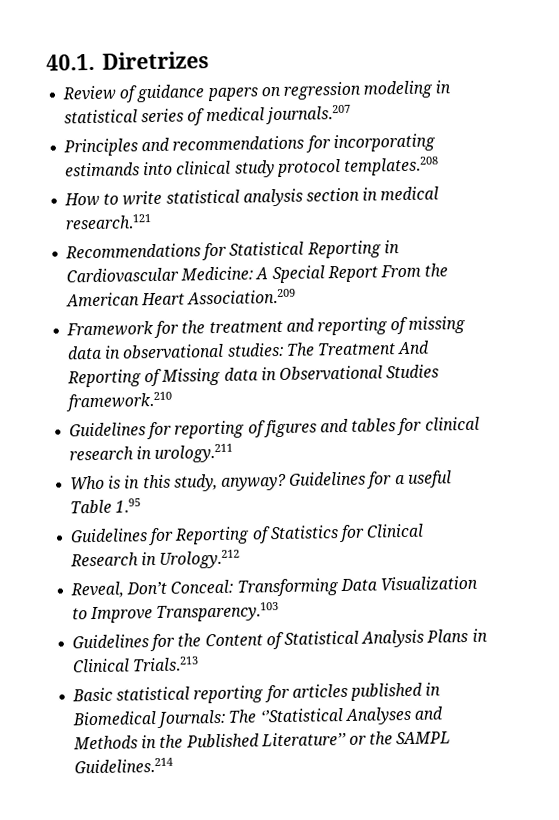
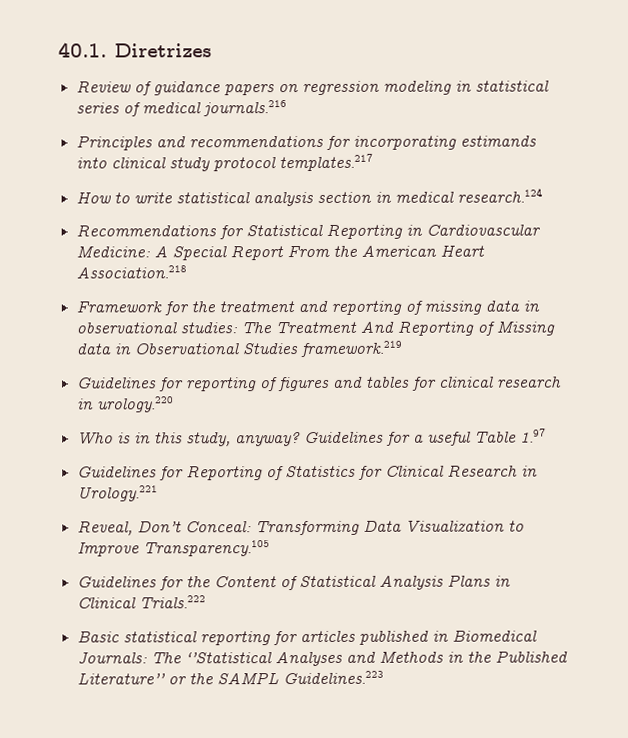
- Review of guidance papers on regression modeling in statistical series of medical journals.207
+ Review of guidance papers on regression modeling in statistical series of medical journals.216
- Principles and recommendations for incorporating estimands into clinical study protocol templates.208
+ Principles and recommendations for incorporating estimands into clinical study protocol templates.217
- How to write statistical analysis section in medical research.121
+ How to write statistical analysis section in medical research.124
- Recommendations for Statistical Reporting in Cardiovascular Medicine: A Special Report From the American Heart Association.209
+ Recommendations for Statistical Reporting in Cardiovascular Medicine: A Special Report From the American Heart Association.218
- Framework for the treatment and reporting of missing data in observational studies: The Treatment And Reporting of Missing data in Observational Studies framework.210
+ Framework for the treatment and reporting of missing data in observational studies: The Treatment And Reporting of Missing data in Observational Studies framework.219
- Guidelines for reporting of figures and tables for clinical research in urology.211
+ Guidelines for reporting of figures and tables for clinical research in urology.220
- Guidelines for a useful Table 1.95
+ Guidelines for a useful Table 1.97
- Guidelines for Reporting of Statistics for Clinical Research in Urology.212
+ Guidelines for Reporting of Statistics for Clinical Research in Urology.221
- Reveal, Don’t Conceal: Transforming Data Visualization to Improve Transparency.103
+ Reveal, Don’t Conceal: Transforming Data Visualization to Improve Transparency.105
- Guidelines for the Content of Statistical Analysis Plans in Clinical Trials.213
+ Guidelines for the Content of Statistical Analysis Plans in Clinical Trials.222
- Basic statistical reporting for articles published in Biomedical Journals: The ‘’Statistical Analyses and Methods in the Published Literature’’ or the SAMPL Guidelines.214
+ Basic statistical reporting for articles published in Biomedical Journals: The ‘’Statistical Analyses and Methods in the Published Literature’’ or the SAMPL Guidelines.223

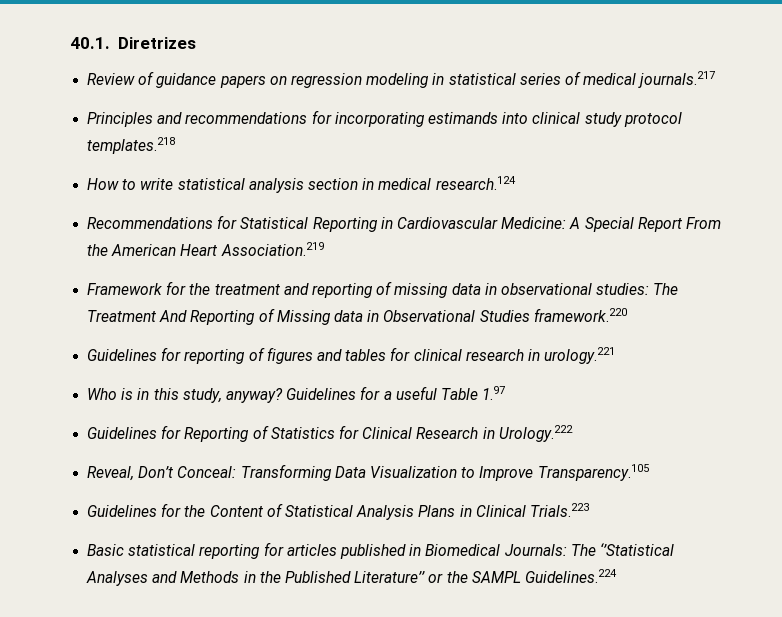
- Review of guidance papers on regression modeling in statistical series of medical journals.216
+ Review of guidance papers on regression modeling in statistical series of medical journals.217
- Principles and recommendations for incorporating estimands into clinical study protocol templates.217
+ Principles and recommendations for incorporating estimands into clinical study protocol templates.218
- Recommendations for Statistical Reporting in Cardiovascular Medicine: A Special Report From the American Heart Association.218
+ Recommendations for Statistical Reporting in Cardiovascular Medicine: A Special Report From the American Heart Association.219
- Framework for the treatment and reporting of missing data in observational studies: The Treatment And Reporting of Missing data in Observational Studies framework.219
+ Framework for the treatment and reporting of missing data in observational studies: The Treatment And Reporting of Missing data in Observational Studies framework.220
- Guidelines for reporting of figures and tables for clinical research in urology.220
+ Guidelines for reporting of figures and tables for clinical research in urology.221
- Guidelines for Reporting of Statistics for Clinical Research in Urology.221
+ Guidelines for Reporting of Statistics for Clinical Research in Urology.222
- Guidelines for the Content of Statistical Analysis Plans in Clinical Trials.222
+ Guidelines for the Content of Statistical Analysis Plans in Clinical Trials.223
- Basic statistical reporting for articles published in Biomedical Journals: The ‘’Statistical Analyses and Methods in the Published Literature’’ or the SAMPL Guidelines.223
+ Basic statistical reporting for articles published in Biomedical Journals: The ‘’Statistical Analyses and Methods in the Published Literature’’ or the SAMPL Guidelines.224

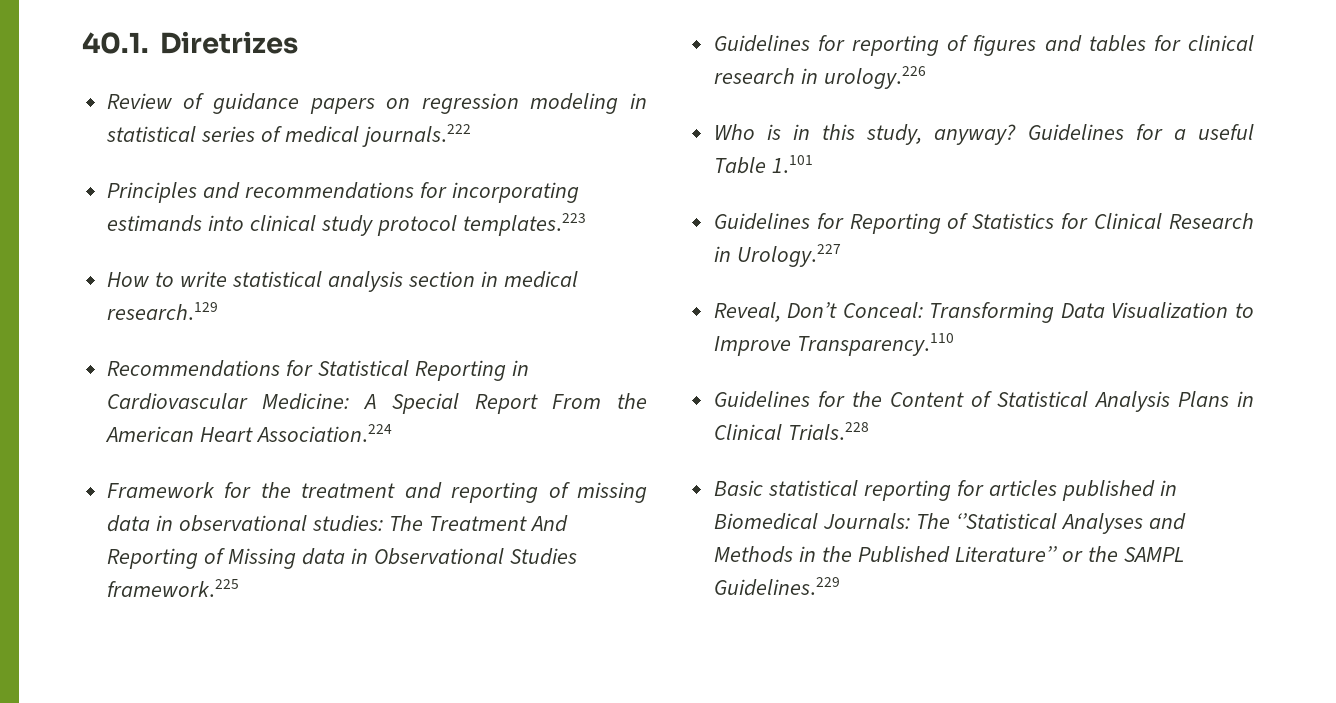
- Review of guidance papers on regression modeling in statistical series of medical journals.217
+ Review of guidance papers on regression modeling in statistical series of medical journals.222
- Principles and recommendations for incorporating estimands into clinical study protocol templates.218
+ Principles and recommendations for incorporating estimands into clinical study protocol templates.223
- How to write statistical analysis section in medical research.124
+ How to write statistical analysis section in medical research.129
- Recommendations for Statistical Reporting in Cardiovascular Medicine: A Special Report From the American Heart Association.219
+ Recommendations for Statistical Reporting in Cardiovascular Medicine: A Special Report From the American Heart Association.224
- Framework for the treatment and reporting of missing data in observational studies: The Treatment And Reporting of Missing data in Observational Studies framework.220
+ Framework for the treatment and reporting of missing data in observational studies: The Treatment And Reporting of Missing data in Observational Studies framework.225
- Guidelines for reporting of figures and tables for clinical research in urology.221
+ Guidelines for reporting of figures and tables for clinical research in urology.226
- Guidelines for a useful Table 1.97
+ Guidelines for a useful Table 1.101
- Guidelines for Reporting of Statistics for Clinical Research in Urology.222
+ Guidelines for Reporting of Statistics for Clinical Research in Urology.227
- Reveal, Don’t Conceal: Transforming Data Visualization to Improve Transparency.105
+ Reveal, Don’t Conceal: Transforming Data Visualization to Improve Transparency.110
- Guidelines for the Content of Statistical Analysis Plans in Clinical Trials.223
+ Guidelines for the Content of Statistical Analysis Plans in Clinical Trials.228
- Basic statistical reporting for articles published in Biomedical Journals: The ‘’Statistical Analyses and Methods in the Published Literature’’ or the SAMPL Guidelines.224
+ Basic statistical reporting for articles published in Biomedical Journals: The ‘’Statistical Analyses and Methods in the Published Literature’’ or the SAMPL Guidelines.229

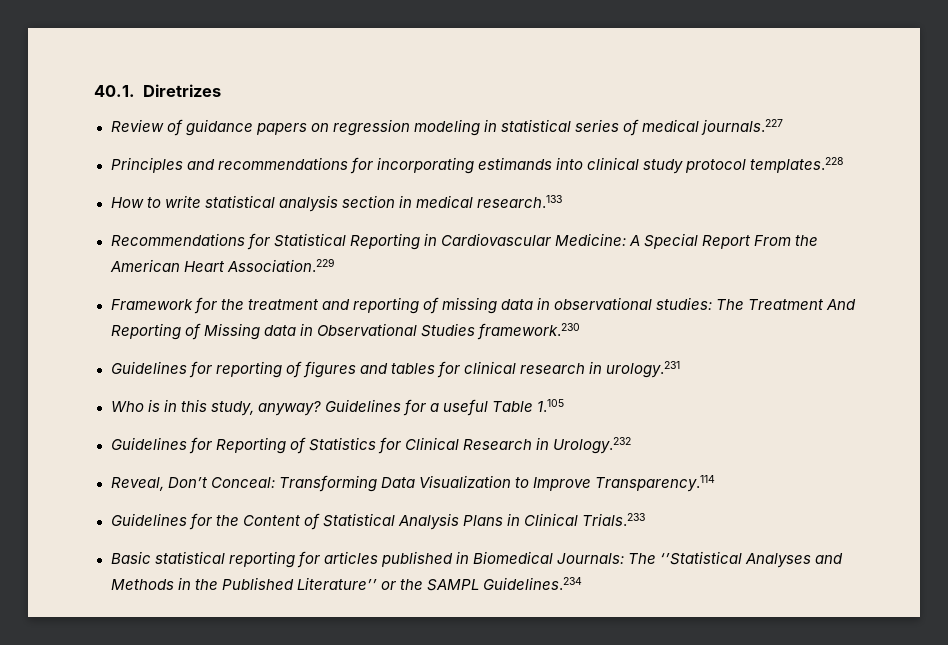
- Review of guidance papers on regression modeling in statistical series of medical journals.222
+ Review of guidance papers on regression modeling in statistical series of medical journals.227
- Principles and recommendations for incorporating estimands into clinical study protocol templates.223
+ Principles and recommendations for incorporating estimands into clinical study protocol templates.228
- How to write statistical analysis section in medical research.129
+ How to write statistical analysis section in medical research.133
- Recommendations for Statistical Reporting in Cardiovascular Medicine: A Special Report From the American Heart Association.224
+ Recommendations for Statistical Reporting in Cardiovascular Medicine: A Special Report From the American Heart Association.229
- Framework for the treatment and reporting of missing data in observational studies: The Treatment And Reporting of Missing data in Observational Studies framework.225
+ Framework for the treatment and reporting of missing data in observational studies: The Treatment And Reporting of Missing data in Observational Studies framework.230
- Guidelines for reporting of figures and tables for clinical research in urology.226
+ Guidelines for reporting of figures and tables for clinical research in urology.231
- Guidelines for a useful Table 1.101
+ Guidelines for a useful Table 1.105
- Guidelines for Reporting of Statistics for Clinical Research in Urology.227
+ Guidelines for Reporting of Statistics for Clinical Research in Urology.232
- Reveal, Don’t Conceal: Transforming Data Visualization to Improve Transparency.110
+ Reveal, Don’t Conceal: Transforming Data Visualization to Improve Transparency.114
- Guidelines for the Content of Statistical Analysis Plans in Clinical Trials.228
+ Guidelines for the Content of Statistical Analysis Plans in Clinical Trials.233
- Basic statistical reporting for articles published in Biomedical Journals: The ‘’Statistical Analyses and Methods in the Published Literature’’ or the SAMPL Guidelines.229
+ Basic statistical reporting for articles published in Biomedical Journals: The ‘’Statistical Analyses and Methods in the Published Literature’’ or the SAMPL Guidelines.234

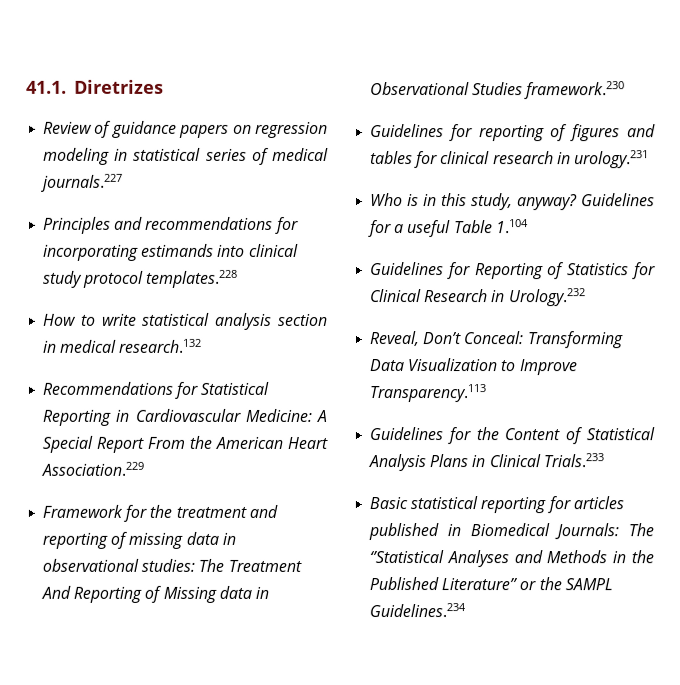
- 40.1. Diretrizes
+ 41.1. Diretrizes
- How to write statistical analysis section in medical research.133
+ How to write statistical analysis section in medical research.132
- Guidelines for a useful Table 1.105
+ Guidelines for a useful Table 1.104
- Reveal, Don’t Conceal: Transforming Data Visualization to Improve Transparency.114
+ Reveal, Don’t Conceal: Transforming Data Visualization to Improve Transparency.113

